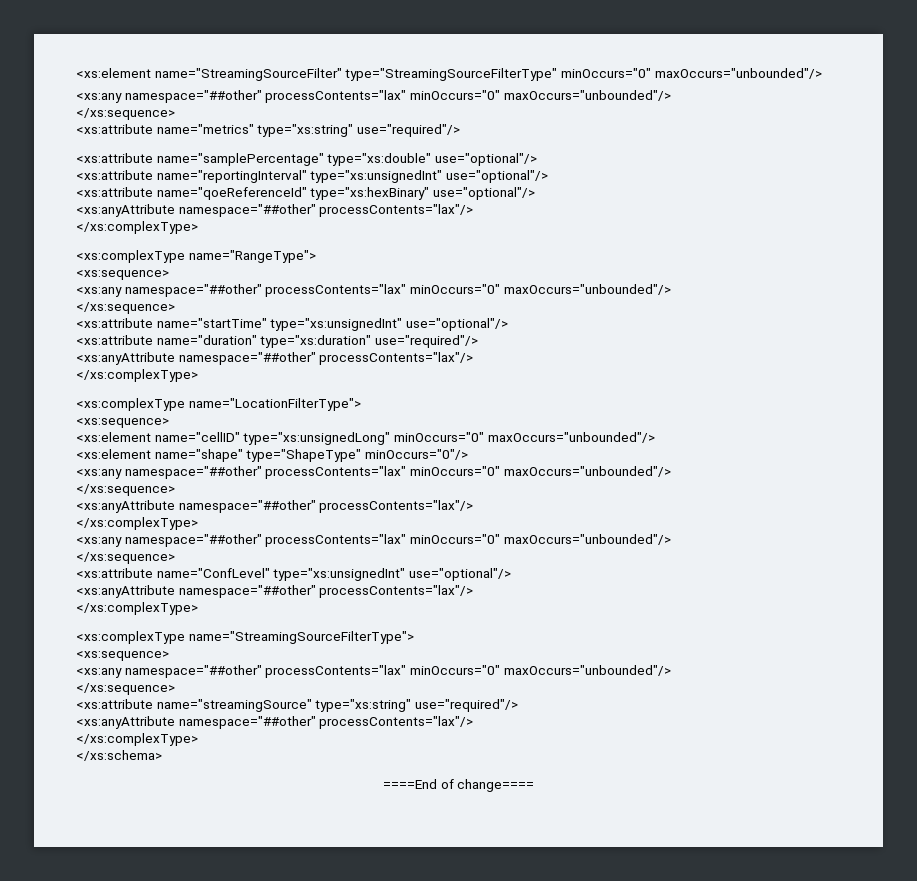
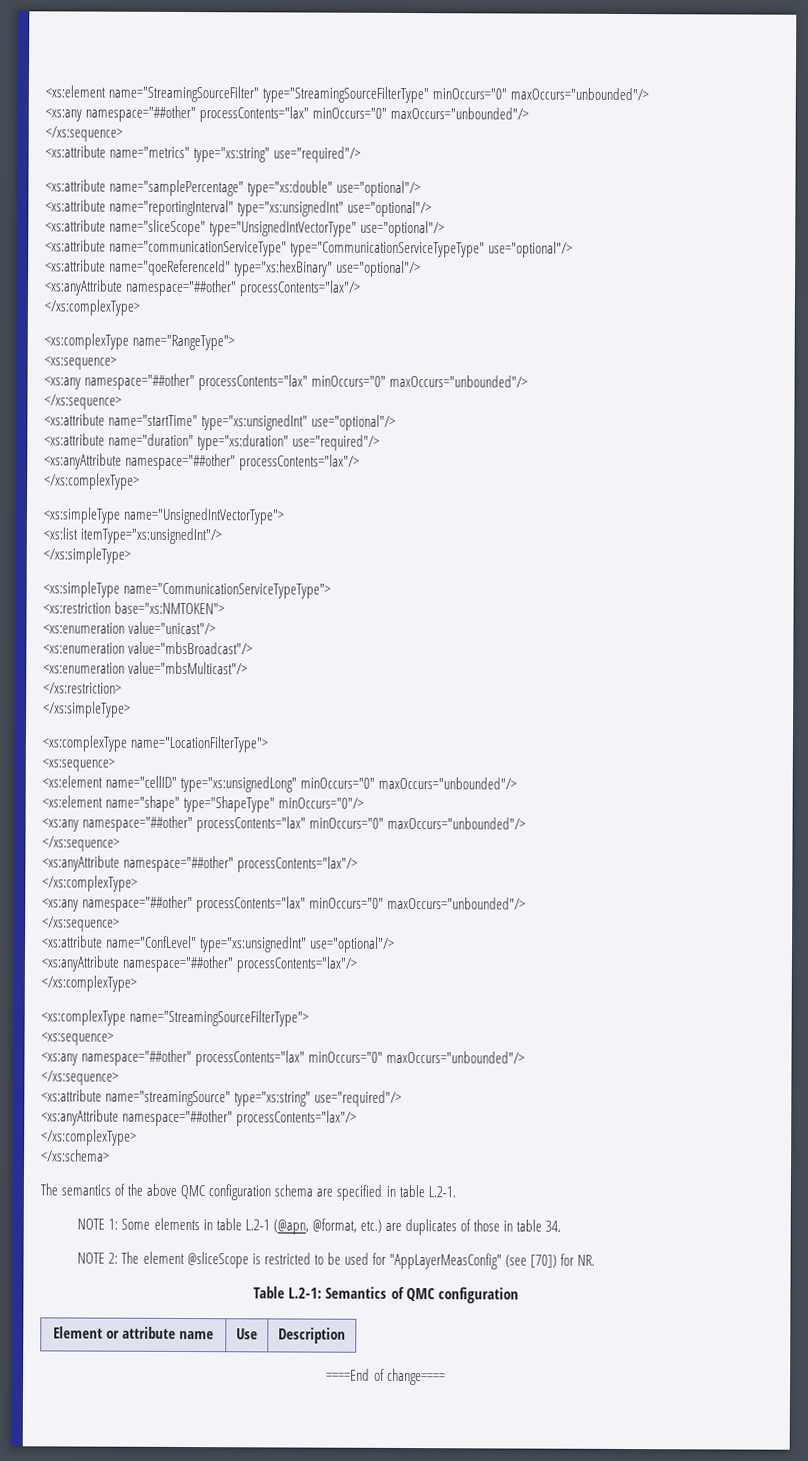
+ <xs:attribute name="sliceScope" type="UnsignedIntVectorType" use="optional"/>
+ <xs:attribute name="communicationServiceType" type="CommunicationServiceTypeType" use="optional"/>
+ <xs:simpleType name="UnsignedIntVectorType">
+ <xs:list itemType="xs:unsignedInt"/>
+ </xs:simpleType>
+ <xs:simpleType name="CommunicationServiceTypeType">
+ <xs:restriction base="xs:NMTOKEN">
+ <xs:enumeration value="unicast"/>
+ <xs:enumeration value="mbsBroadcast"/>
+ <xs:enumeration value="mbsMulticast"/>
+ </xs:restriction>
+ </xs:simpleType>
+ The semantics of the above QMC configuration schema are specified in table L.2-1.
+ NOTE 1: Some elements in table L.2-1 (@apn, @format, etc.) are duplicates of those in table 34.
+ NOTE 2: The element @sliceScope is restricted to be used for "AppLayerMeasConfig" (see [70]) for NR.
+ Table L.2-1: Semantics of QMC configuration
+ Element or attribute name | Use | Description

